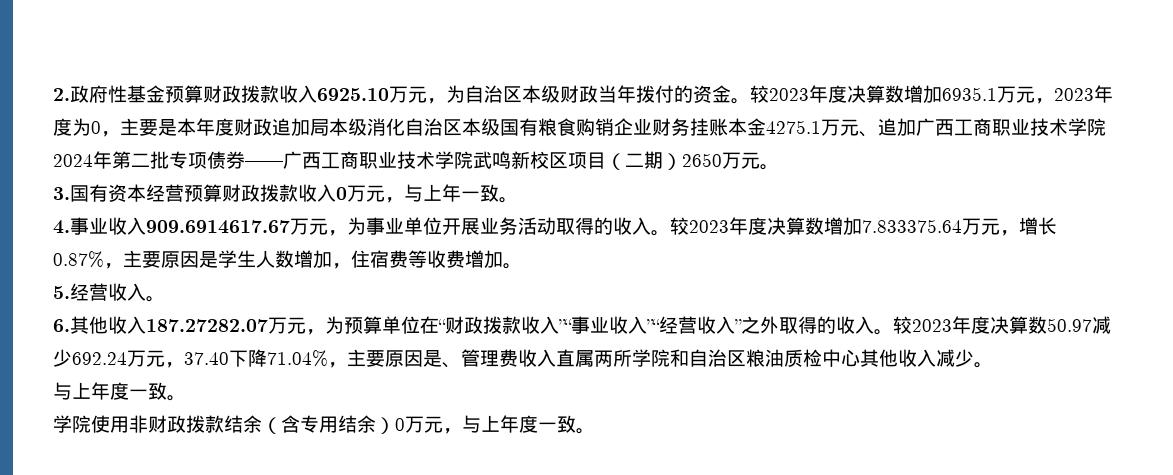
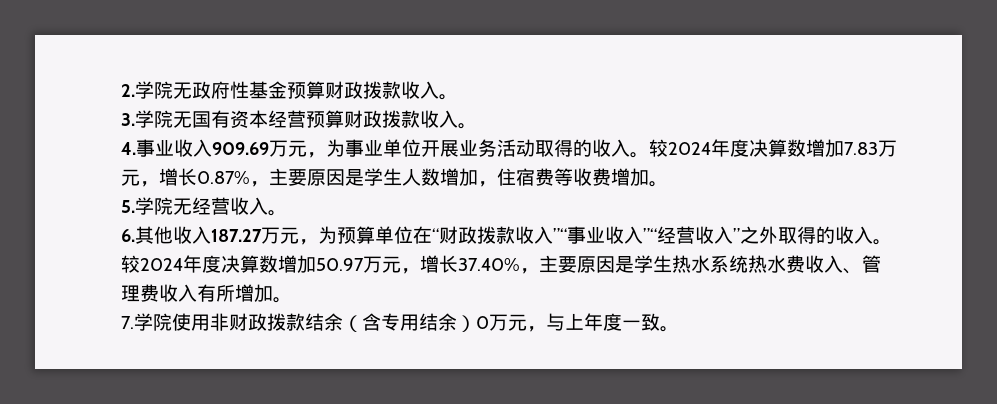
- 2.政府性基金预算财政拨款收入6925.10万元，为自治区本级财政当年拨付的资金。较2023年度决算数增加6935.1万元，2023年度为0，主要是本年度财政追加局本级消化自治区本级国有粮食购销企业财务挂账本金4275.1万元、追加广西工商职业技术学院2024年第二批专项债券——广西工商职业技术学院武鸣新校区项目（二期）2650万元。
+ 2.学院无政府性基金预算财政拨款收入。
- 3.国有资本经营预算财政拨款收入0万元，与上年一致。
+ 3.学院无国有资本经营预算财政拨款收入。
- 4.事业收入909.6914617.67万元，为事业单位开展业务活动取得的收入。
+ 4.事业收入909.69万元，为事业单位开展业务活动取得的收入。
- 较2023年度决算数增加7.833375.64万元，增长0.87%，主要原因是学生人数增加，住宿费等收费增加。
+ 较2024年度决算数增加7.83万元，增长0.87%，主要原因是学生人数增加，住宿费等收费增加。
- 5.经营收入。
+ 5.学院无经营收入。
- 6.其他收入187.27282.07万元，为预算单位在“财政拨款收入”“事业收入”“经营收入”之外取得的收入。
+ 6.其他收入187.27万元，为预算单位在“财政拨款收入”“事业收入”“经营收入”之外取得的收入。
- 较2023年度决算数50.97减少692.24万元，37.40下降71.04%，主要原因是、管理费收入直属两所学院和自治区粮油质检中心其他收入减少。
- 与上年度一致。
- 学院使用非财政拨款结余（含专用结余）0万元，与上年度一致。
+ 较2024年度决算数增加50.97万元，增长37.40%，主要原因是学生热水系统热水费收入、管理费收入有所增加。
+ 7.学院使用非财政拨款结余（含专用结余）0万元，与上年度一致。

